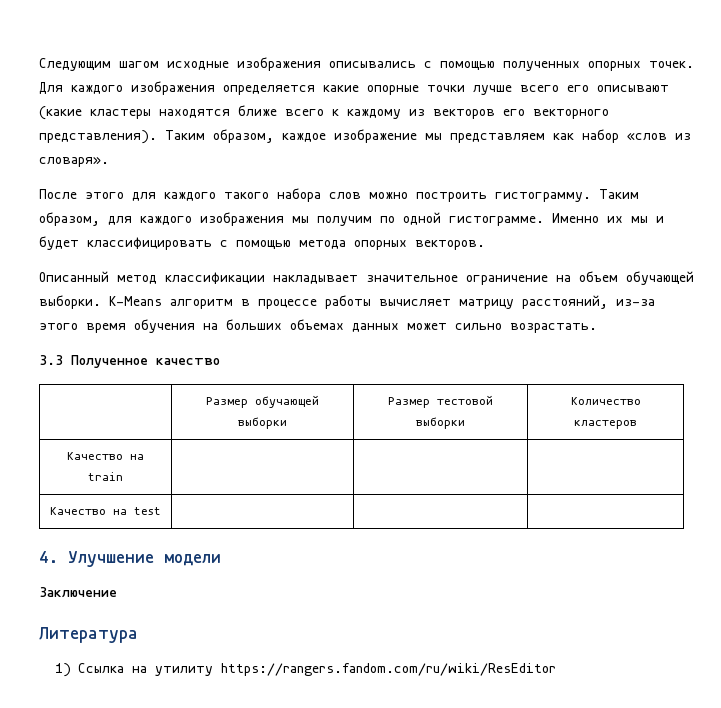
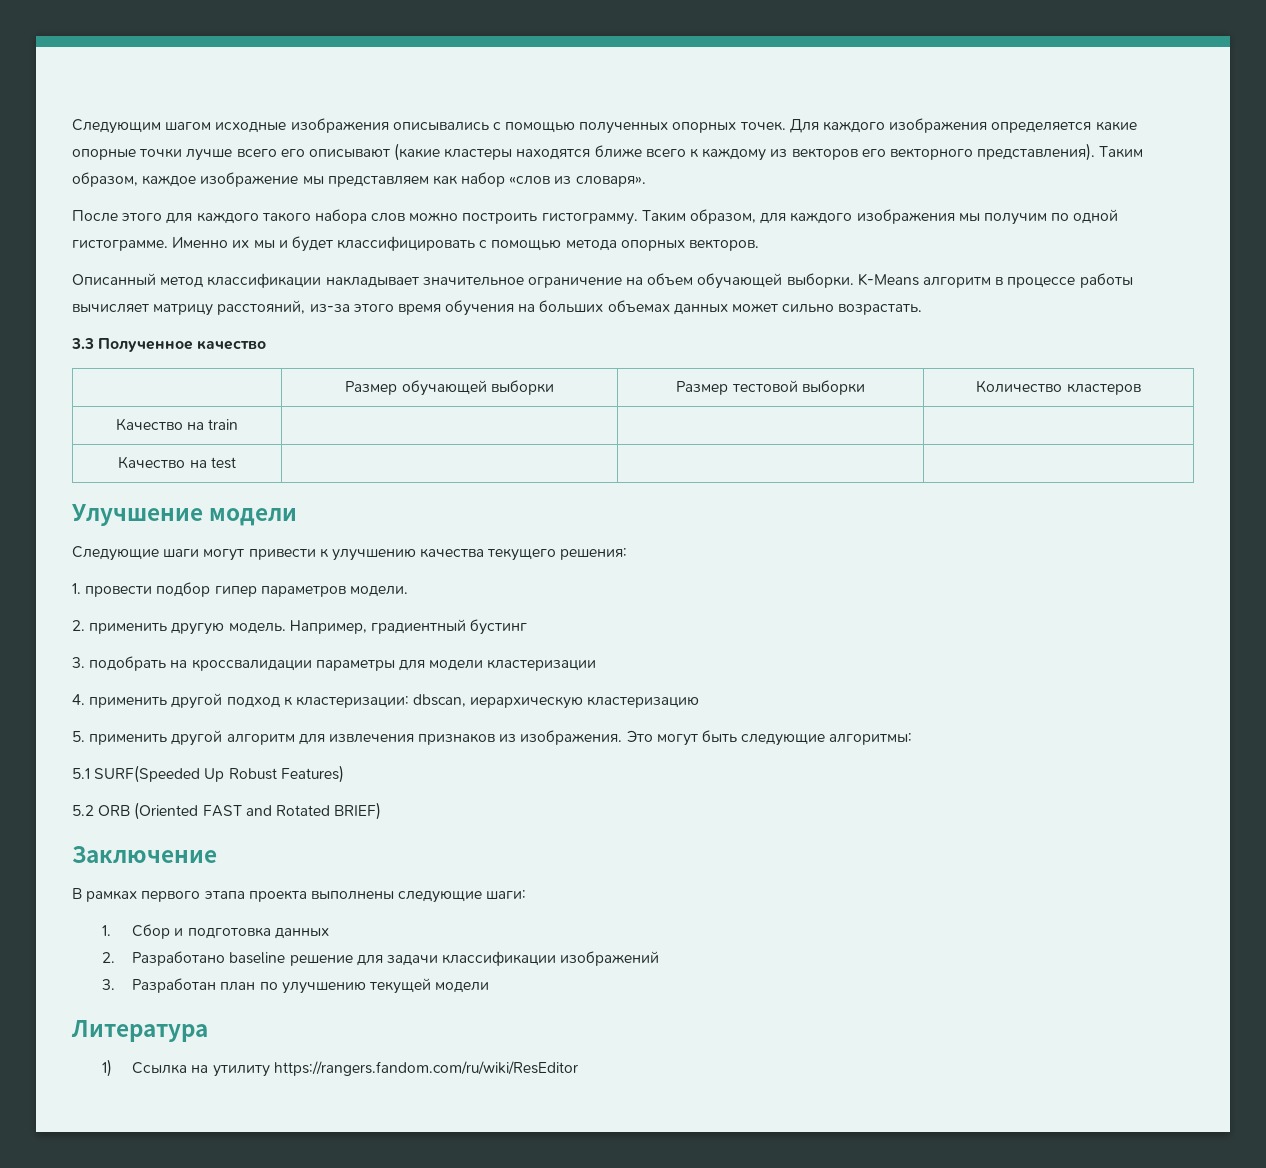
- 4. Улучшение модели
+ Улучшение модели
+ Следующие шаги могут привести к улучшению качества текущего решения:
+ 1. провести подбор гипер параметров модели.
+ 2. применить другую модель. Например, градиентный бустинг
+ 3. подобрать на кроссвалидации параметры для модели кластеризации
+ 4. применить другой подход к кластеризации: dbscan, иерархическую кластеризацию
+ 5. применить другой алгоритм для извлечения признаков из изображения. Это могут быть следующие алгоритмы:
+ 5.1 SURF(Speeded Up Robust Features)
+ 5.2 ORB (Oriented FAST and Rotated BRIEF)
  Заключение
+ В рамках первого этапа проекта выполнены следующие шаги:
+ 1. Сбор и подготовка данных
+ 2. Разработано baseline решение для задачи классификации изображений
+ 3. Разработан план по улучшению текущей модели

